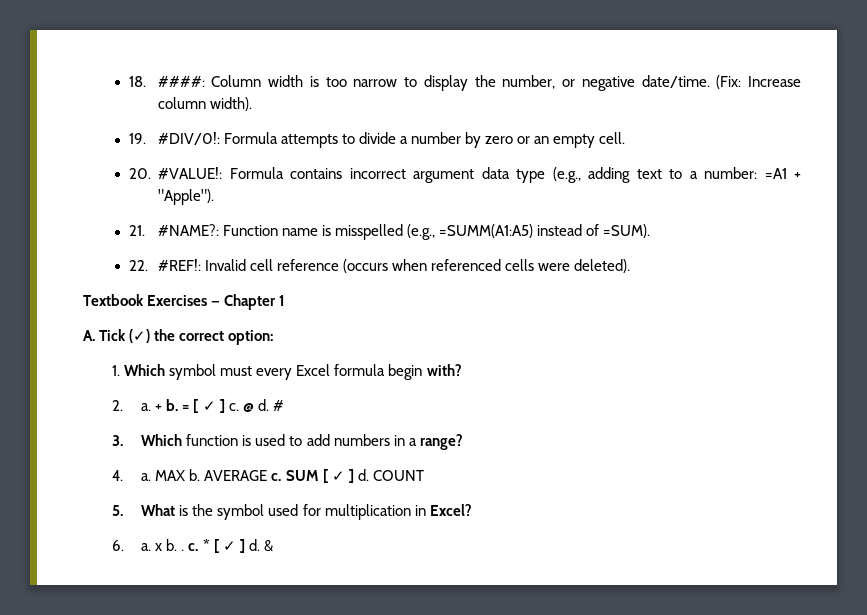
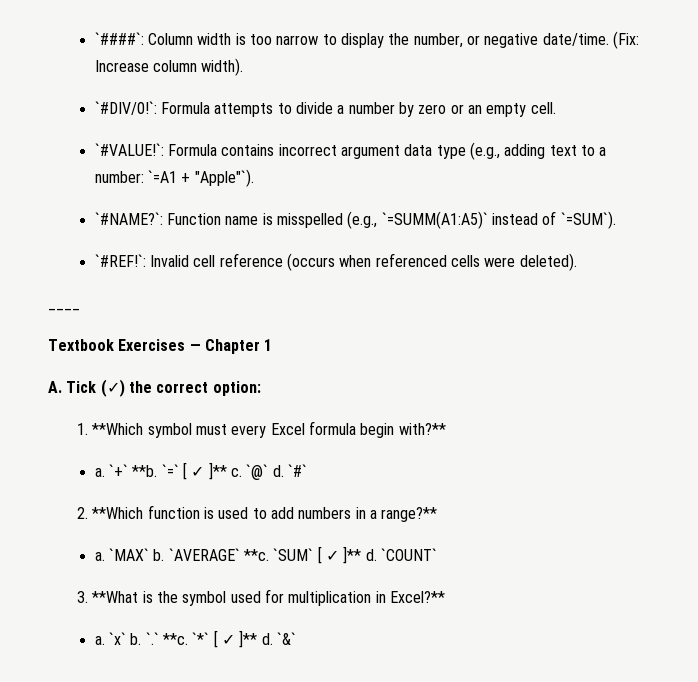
- 18. ####: Column width is too narrow to display the number, or negative date/time.
+ `####`: Column width is too narrow to display the number, or negative date/time.
- 19. #DIV/0!: Formula attempts to divide a number by zero or an empty cell.
+ `#DIV/0!`: Formula attempts to divide a number by zero or an empty cell.
- 20. #VALUE!: Formula contains incorrect argument data type (e.g., adding text to a number: =A1 + "Apple").
- 21. #NAME?: Function name is misspelled (e.g., =SUMM(A1:A5) instead of =SUM).
- 22. #REF!: Invalid cell reference (occurs when referenced cells were deleted).
+ `#VALUE!`: Formula contains incorrect argument data type (e.g., adding text to a number: `=A1 + "Apple"`).
+ `#NAME?`: Function name is misspelled (e.g., `=SUMM(A1:A5)` instead of `=SUM`).
+ `#REF!`: Invalid cell reference (occurs when referenced cells were deleted).
+ ____
- 1. Which symbol must every Excel formula begin with?
- 2. a. + b. = [ ✓ ] c. @ d. #
- 3. Which function is used to add numbers in a range?
- 4. a. MAX b. AVERAGE c. SUM [ ✓ ] d. COUNT
- 5. What is the symbol used for multiplication in Excel?
- 6. a. x b. . c. * [ ✓ ] d. &
+ 1. **Which symbol must every Excel formula begin with?**
+ a. `+` **b. `=` [ ✓ ]** c. `@` d. `#`
+ 2. **Which function is used to add numbers in a range?**
+ a. `MAX` b. `AVERAGE` **c. `SUM` [ ✓ ]** d. `COUNT`
+ 3. **What is the symbol used for multiplication in Excel?**
+ a. `x` b. `.` **c. `*` [ ✓ ]** d. `&`

